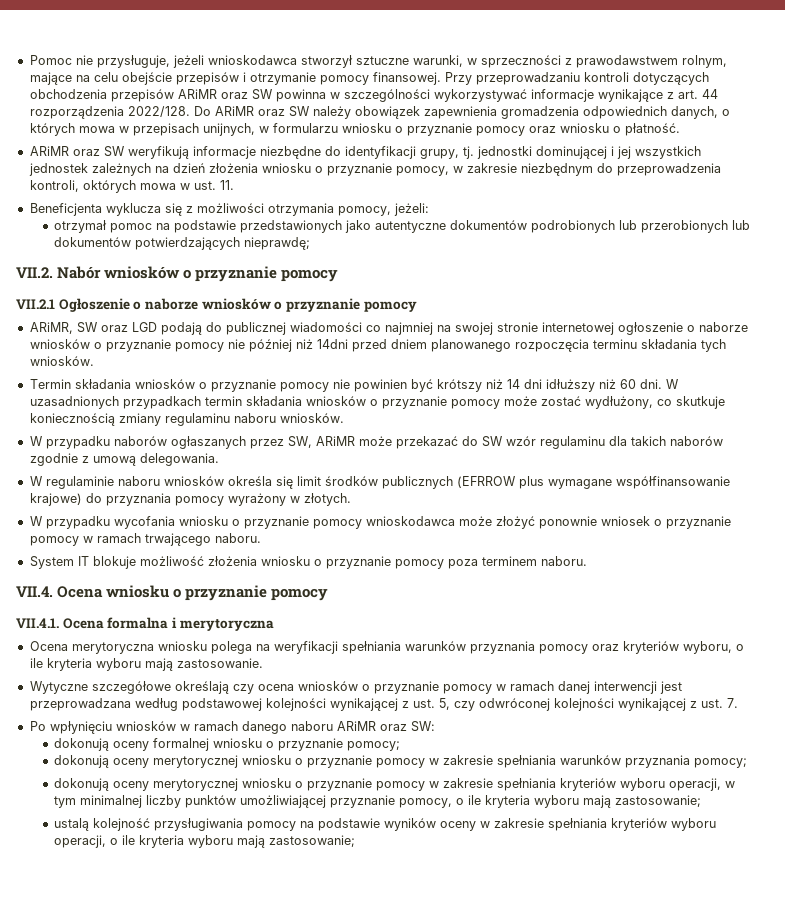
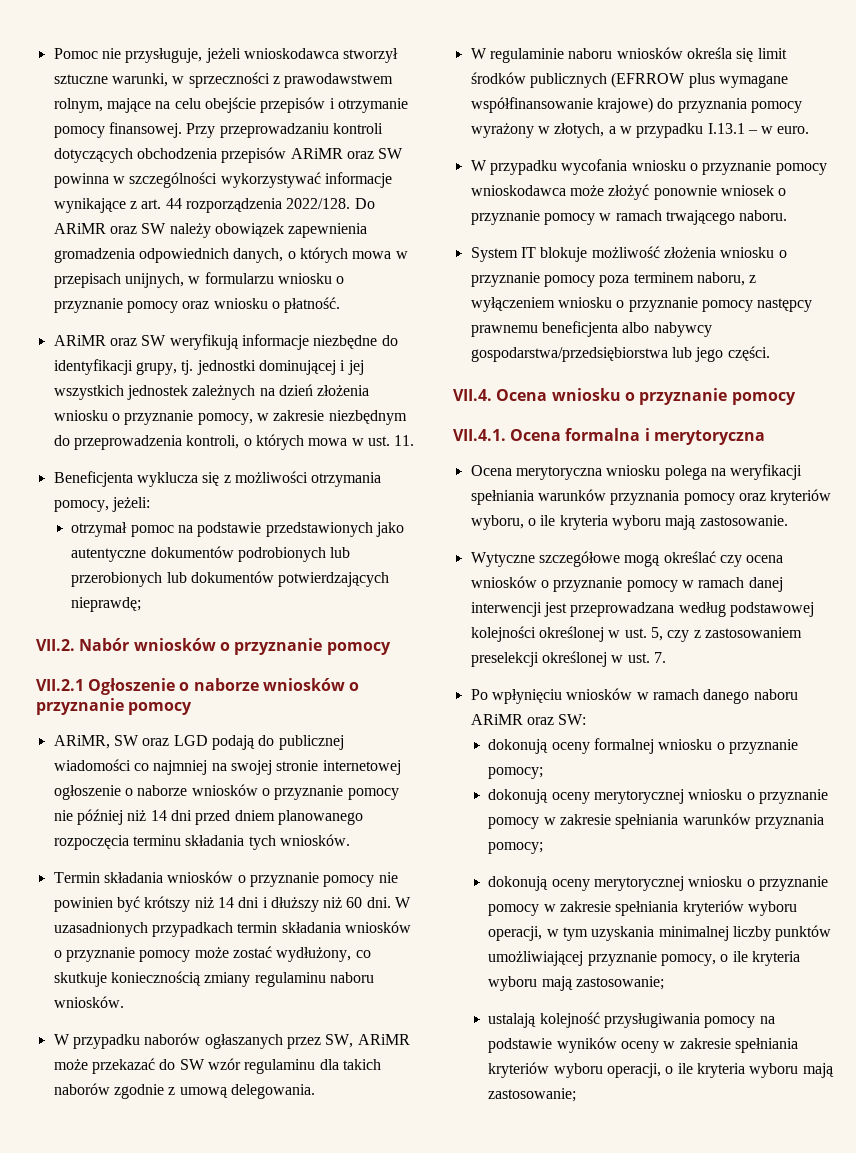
- ARiMR oraz SW weryfikują informacje niezbędne do identyfikacji grupy, tj. jednostki dominującej i jej wszystkich jednostek zależnych na dzień złożenia wniosku o przyznanie pomocy, w zakresie niezbędnym do przeprowadzenia kontroli, októrych mowa w ust. 11.
+ ARiMR oraz SW weryfikują informacje niezbędne do identyfikacji grupy, tj. jednostki dominującej i jej wszystkich jednostek zależnych na dzień złożenia wniosku o przyznanie pomocy, w zakresie niezbędnym do przeprowadzenia kontroli, o których mowa w ust. 11.
- ARiMR, SW oraz LGD podają do publicznej wiadomości co najmniej na swojej stronie internetowej ogłoszenie o naborze wniosków o przyznanie pomocy nie później niż 14dni przed dniem planowanego rozpoczęcia terminu składania tych wniosków.
+ ARiMR, SW oraz LGD podają do publicznej wiadomości co najmniej na swojej stronie internetowej ogłoszenie o naborze wniosków o przyznanie pomocy nie później niż 14 dni przed dniem planowanego rozpoczęcia terminu składania tych wniosków.
- Termin składania wniosków o przyznanie pomocy nie powinien być krótszy niż 14 dni idłuższy niż 60 dni.
+ Termin składania wniosków o przyznanie pomocy nie powinien być krótszy niż 14 dni i dłuższy niż 60 dni.
- W regulaminie naboru wniosków określa się limit środków publicznych (EFRROW plus wymagane współfinansowanie krajowe) do przyznania pomocy wyrażony w złotych.
+ W regulaminie naboru wniosków określa się limit środków publicznych (EFRROW plus wymagane współfinansowanie krajowe) do przyznania pomocy wyrażony w złotych, a w przypadku I.13.1 – w euro.
- System IT blokuje możliwość złożenia wniosku o przyznanie pomocy poza terminem naboru.
+ System IT blokuje możliwość złożenia wniosku o przyznanie pomocy poza terminem naboru, z wyłączeniem wniosku o przyznanie pomocy następcy prawnemu beneficjenta albo nabywcy gospodarstwa/przedsiębiorstwa lub jego części.
- Wytyczne szczegółowe określają czy ocena wniosków o przyznanie pomocy w ramach danej interwencji jest przeprowadzana według podstawowej kolejności wynikającej z ust. 5, czy odwróconej kolejności wynikającej z ust. 7.
+ Wytyczne szczegółowe mogą określać czy ocena wniosków o przyznanie pomocy w ramach danej interwencji jest przeprowadzana według podstawowej kolejności określonej w ust. 5, czy z zastosowaniem preselekcji określonej w ust. 7.
- dokonują oceny merytorycznej wniosku o przyznanie pomocy w zakresie spełniania kryteriów wyboru operacji, w tym minimalnej liczby punktów umożliwiającej przyznanie pomocy, o ile kryteria wyboru mają zastosowanie;
+ dokonują oceny merytorycznej wniosku o przyznanie pomocy w zakresie spełniania kryteriów wyboru operacji, w tym uzyskania minimalnej liczby punktów umożliwiającej przyznanie pomocy, o ile kryteria wyboru mają zastosowanie;
- ustalą kolejność przysługiwania pomocy na podstawie wyników oceny w zakresie spełniania kryteriów wyboru operacji, o ile kryteria wyboru mają zastosowanie;
+ ustalają kolejność przysługiwania pomocy na podstawie wyników oceny w zakresie spełniania kryteriów wyboru operacji, o ile kryteria wyboru mają zastosowanie;

